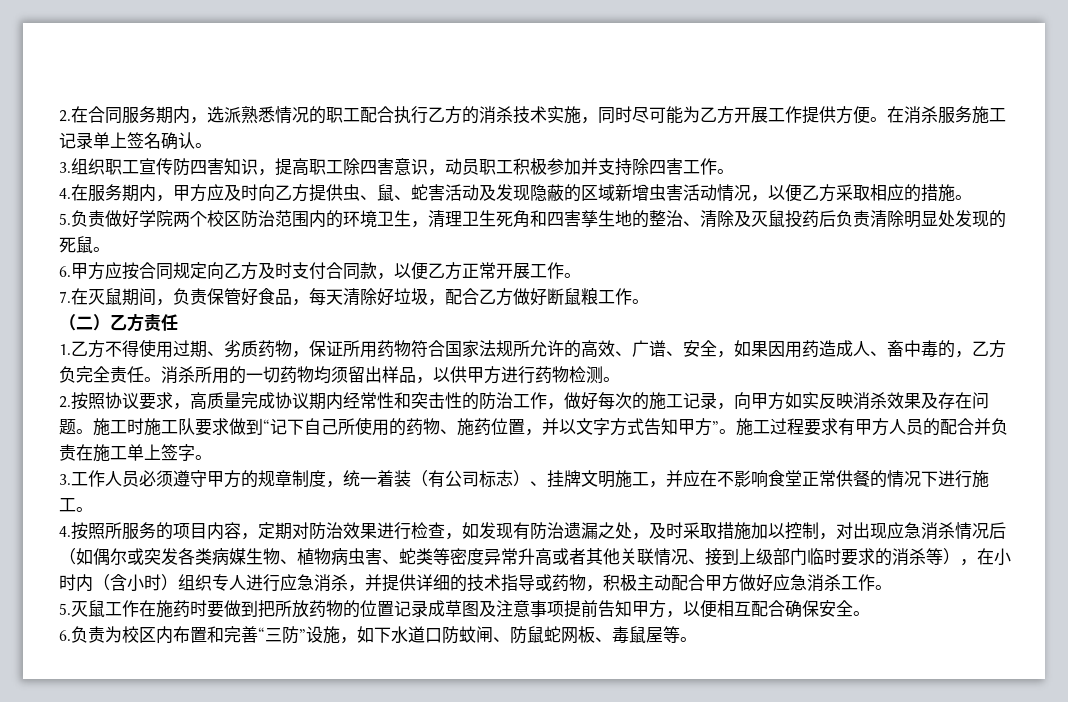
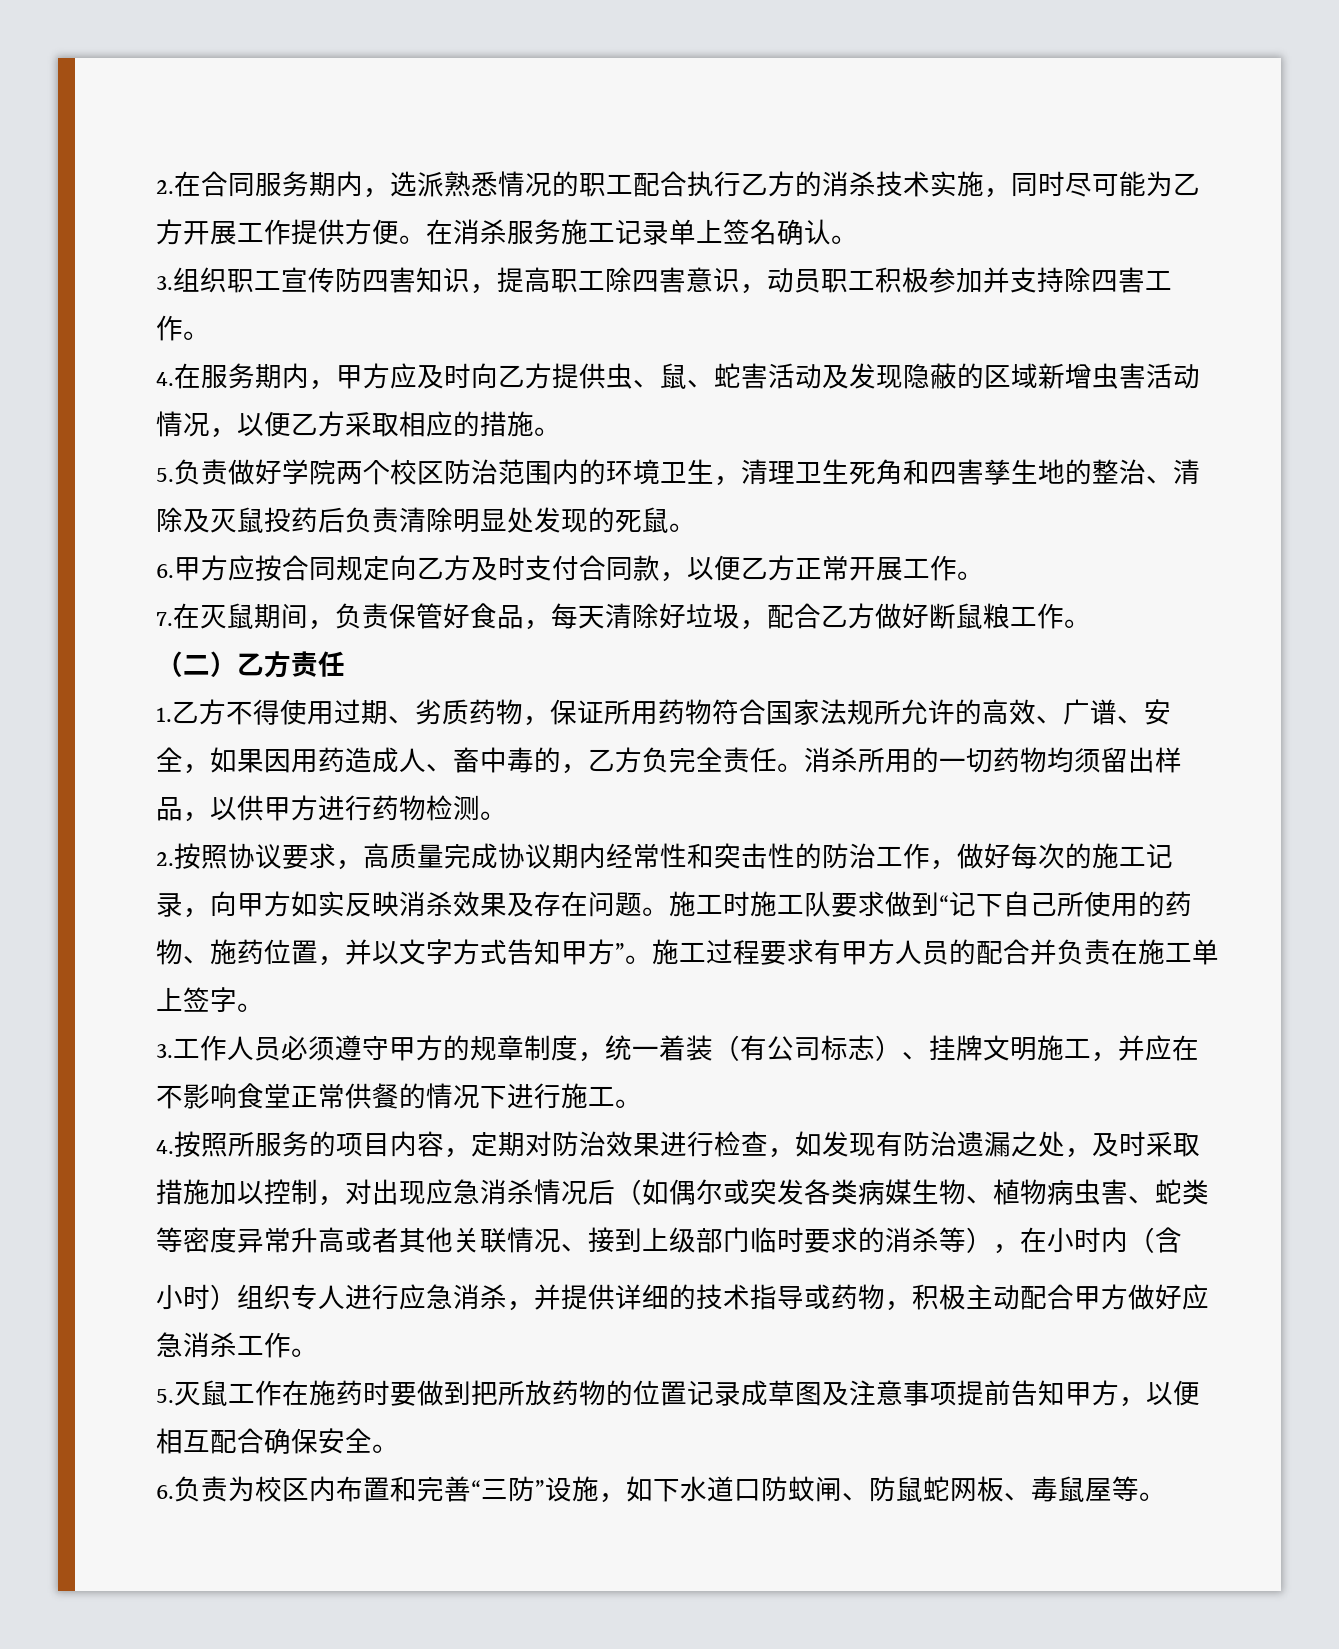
- 4.按照所服务的项目内容，定期对防治效果进行检查，如发现有防治遗漏之处，及时采取措施加以控制，对出现应急消杀情况后（如偶尔或突发各类病媒生物、植物病虫害、蛇类等密度异常升高或者其他关联情况、接到上级部门临时要求的消杀等），在小时内（含小时）组织专人进行应急消杀，并提供详细的技术指导或药物，积极主动配合甲方做好应急消杀工作。
+ 4.按照所服务的项目内容，定期对防治效果进行检查，如发现有防治遗漏之处，及时采取措施加以控制，对出现应急消杀情况后（如偶尔或突发各类病媒生物、植物病虫害、蛇类等密度异常升高或者其他关联情况、接到上级部门临时要求的消杀等），在小时内（含
+ 小时）组织专人进行应急消杀，并提供详细的技术指导或药物，积极主动配合甲方做好应急消杀工作。

